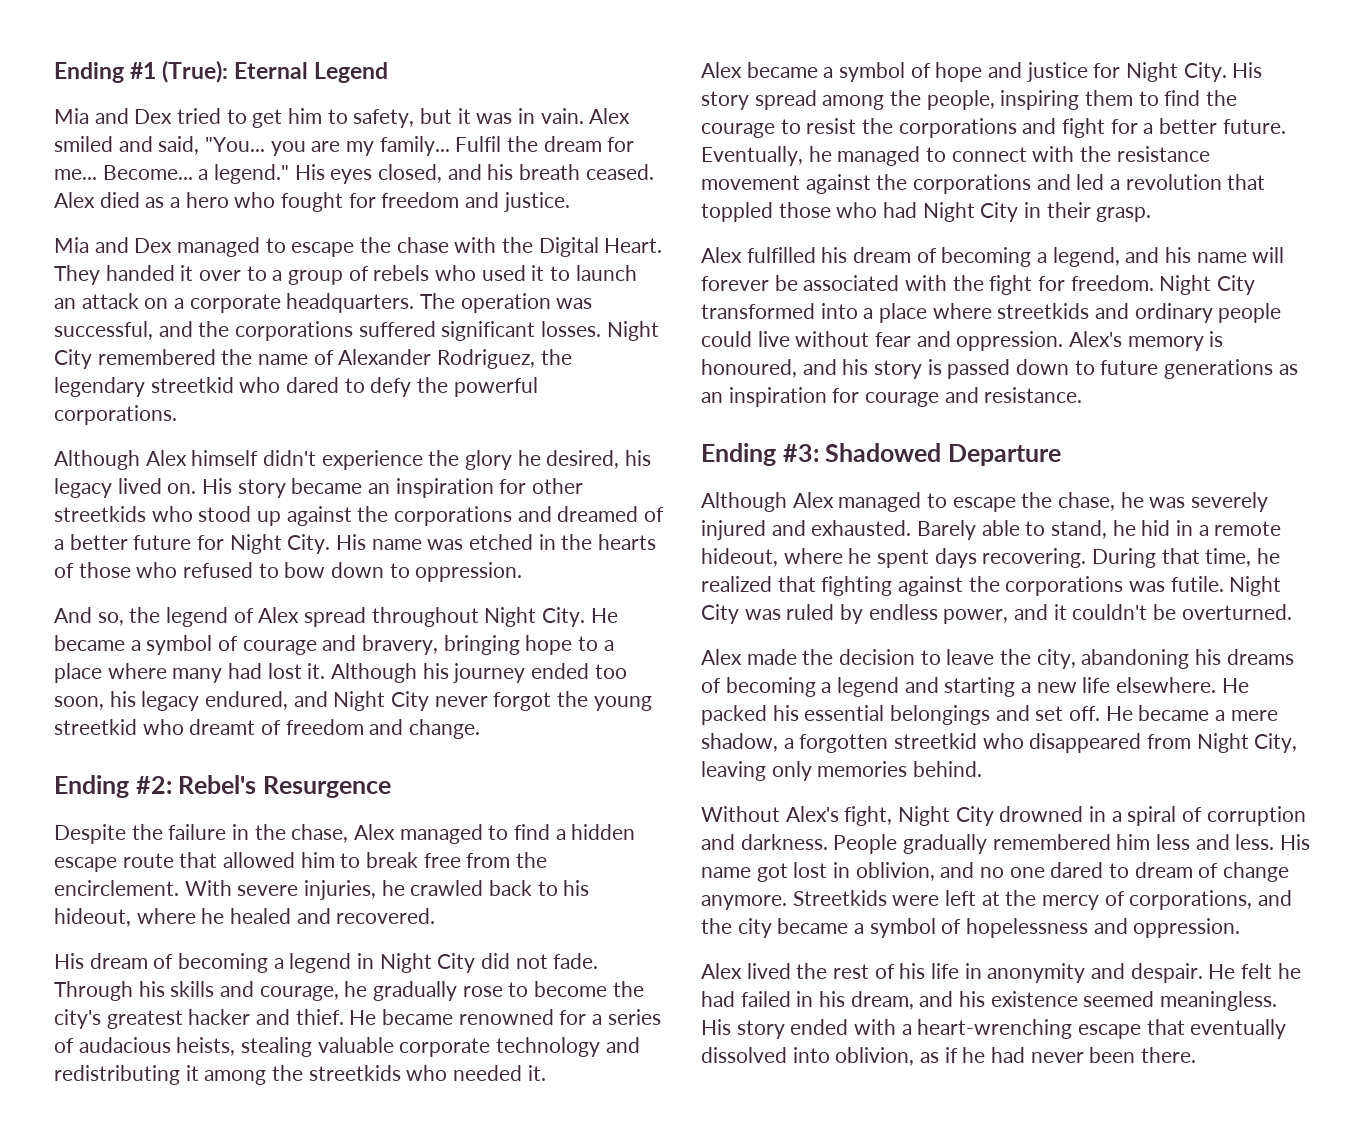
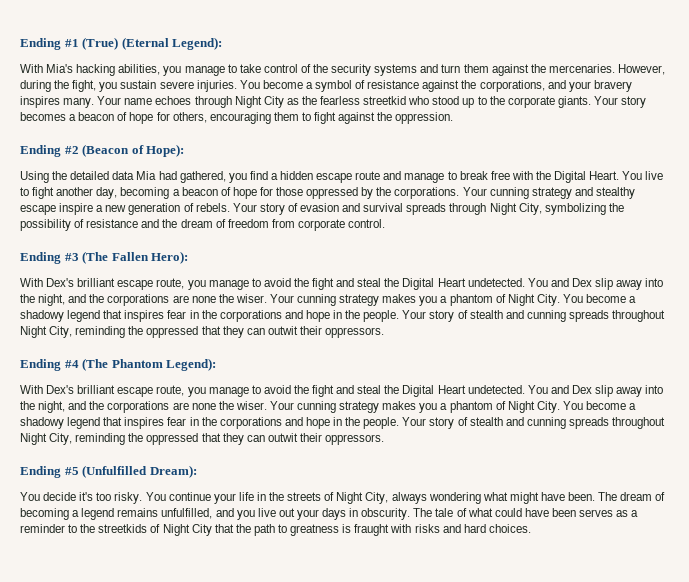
- Ending #1 (True): Eternal Legend
- Mia and Dex tried to get him to safety, but it was in vain. Alex smiled and said, "You... you are my family... Fulfil the dream for me... Become... a legend." His eyes closed, and his breath ceased. Alex died as a hero who fought for freedom and justice.
- Mia and Dex managed to escape the chase with the Digital Heart. They handed it over to a group of rebels who used it to launch an attack on a corporate headquarters. The operation was successful, and the corporations suffered significant losses. Night City remembered the name of Alexander Rodriguez, the legendary streetkid who dared to defy the powerful corporations.
- Although Alex himself didn't experience the glory he desired, his legacy lived on. His story became an inspiration for other streetkids who stood up against the corporations and dreamed of a better future for Night City. His name was etched in the hearts of those who refused to bow down to oppression.
- And so, the legend of Alex spread throughout Night City. He became a symbol of courage and bravery, bringing hope to a place where many had lost it. Although his journey ended too soon, his legacy endured, and Night City never forgot the young streetkid who dreamt of freedom and change.
- Ending #2: Rebel's Resurgence
- Despite the failure in the chase, Alex managed to find a hidden escape route that allowed him to break free from the encirclement. With severe injuries, he crawled back to his hideout, where he healed and recovered.
- His dream of becoming a legend in Night City did not fade. Through his skills and courage, he gradually rose to become the city's greatest hacker and thief. He became renowned for a series of audacious heists, stealing valuable corporate technology and redistributing it among the streetkids who needed it.
- Alex became a symbol of hope and justice for Night City. His story spread among the people, inspiring them to find the courage to resist the corporations and fight for a better future. Eventually, he managed to connect with the resistance movement against the corporations and led a revolution that toppled those who had Night City in their grasp.
- Alex fulfilled his dream of becoming a legend, and his name will forever be associated with the fight for freedom. Night City transformed into a place where streetkids and ordinary people could live without fear and oppression. Alex's memory is honoured, and his story is passed down to future generations as an inspiration for courage and resistance.
- Ending #3: Shadowed Departure
- Although Alex managed to escape the chase, he was severely injured and exhausted. Barely able to stand, he hid in a remote hideout, where he spent days recovering. During that time, he realized that fighting against the corporations was futile. Night City was ruled by endless power, and it couldn't be overturned.
- Alex made the decision to leave the city, abandoning his dreams of becoming a legend and starting a new life elsewhere. He packed his essential belongings and set off. He became a mere shadow, a forgotten streetkid who disappeared from Night City, leaving only memories behind.
- Without Alex's fight, Night City drowned in a spiral of corruption and darkness. People gradually remembered him less and less. His name got lost in oblivion, and no one dared to dream of change anymore. Streetkids were left at the mercy of corporations, and the city became a symbol of hopelessness and oppression.
- Alex lived the rest of his life in anonymity and despair. He felt he had failed in his dream, and his existence seemed meaningless. His story ended with a heart-wrenching escape that eventually dissolved into oblivion, as if he had never been there.
+ Ending #1 (True) (Eternal Legend):
+ With Mia's hacking abilities, you manage to take control of the security systems and turn them against the mercenaries. However, during the fight, you sustain severe injuries. You become a symbol of resistance against the corporations, and your bravery inspires many. Your name echoes through Night City as the fearless streetkid who stood up to the corporate giants. Your story becomes a beacon of hope for others, encouraging them to fight against the oppression.
+ Ending #2 (Beacon of Hope):
+ Using the detailed data Mia had gathered, you find a hidden escape route and manage to break free with the Digital Heart. You live to fight another day, becoming a beacon of hope for those oppressed by the corporations. Your cunning strategy and stealthy escape inspire a new generation of rebels. Your story of evasion and survival spreads through Night City, symbolizing the possibility of resistance and the dream of freedom from corporate control.
+ Ending #3 (The Fallen Hero):
+ With Dex's brilliant escape route, you manage to avoid the fight and steal the Digital Heart undetected. You and Dex slip away into the night, and the corporations are none the wiser. Your cunning strategy makes you a phantom of Night City. You become a shadowy legend that inspires fear in the corporations and hope in the people. Your story of stealth and cunning spreads throughout Night City, reminding the oppressed that they can outwit their oppressors.
+ Ending #4 (The Phantom Legend):
+ With Dex's brilliant escape route, you manage to avoid the fight and steal the Digital Heart undetected. You and Dex slip away into the night, and the corporations are none the wiser. Your cunning strategy makes you a phantom of Night City. You become a shadowy legend that inspires fear in the corporations and hope in the people. Your story of stealth and cunning spreads throughout Night City, reminding the oppressed that they can outwit their oppressors.
+ Ending #5 (Unfulfilled Dream):
+ You decide it's too risky. You continue your life in the streets of Night City, always wondering what might have been. The dream of becoming a legend remains unfulfilled, and you live out your days in obscurity. The tale of what could have been serves as a reminder to the streetkids of Night City that the path to greatness is fraught with risks and hard choices.

